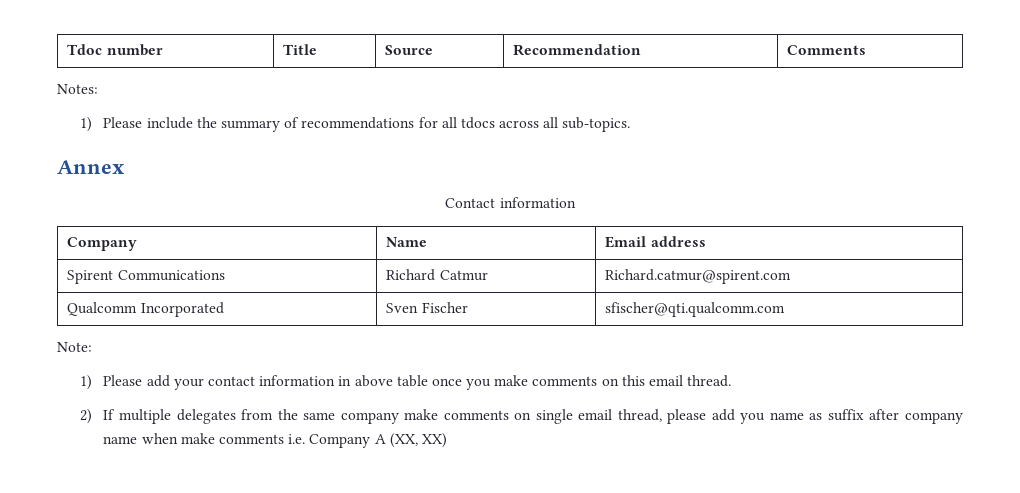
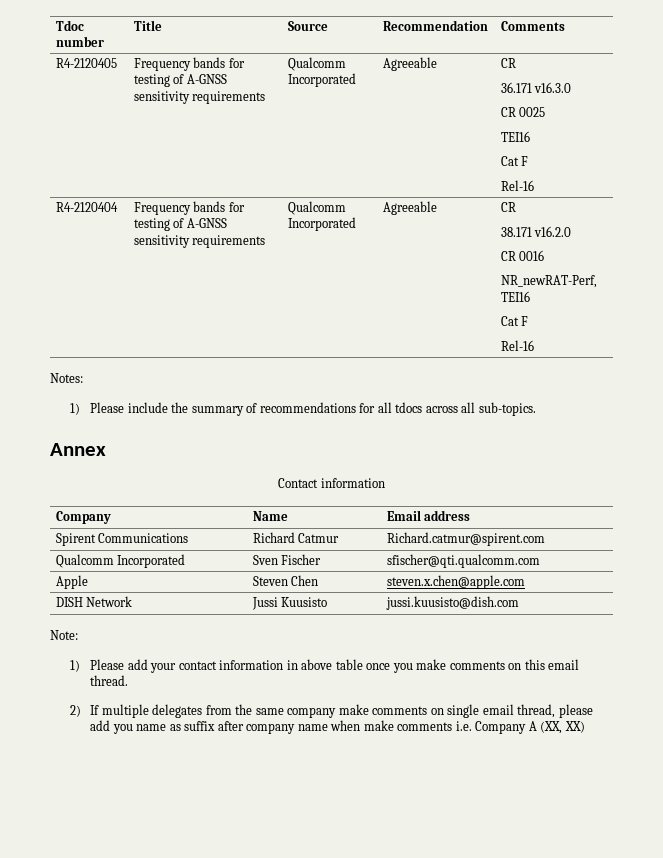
+ R4-2120405 | Frequency bands for testing of A-GNSS sensitivity requirements | Qualcomm Incorporated | Agreeable | CR
+ 36.171 v16.3.0
+ CR 0025
+ TEI16
+ Cat F
+ Rel-16
+ R4-2120404 | Frequency bands for testing of A-GNSS sensitivity requirements | Qualcomm Incorporated | Agreeable | CR
+ 38.171 v16.2.0
+ CR 0016
+ NR_newRAT-Perf, TEI16
+ Cat F
+ Rel-16
+ Apple | Steven Chen | steven.x.chen@apple.com
+ DISH Network | Jussi Kuusisto | jussi.kuusisto@dish.com

